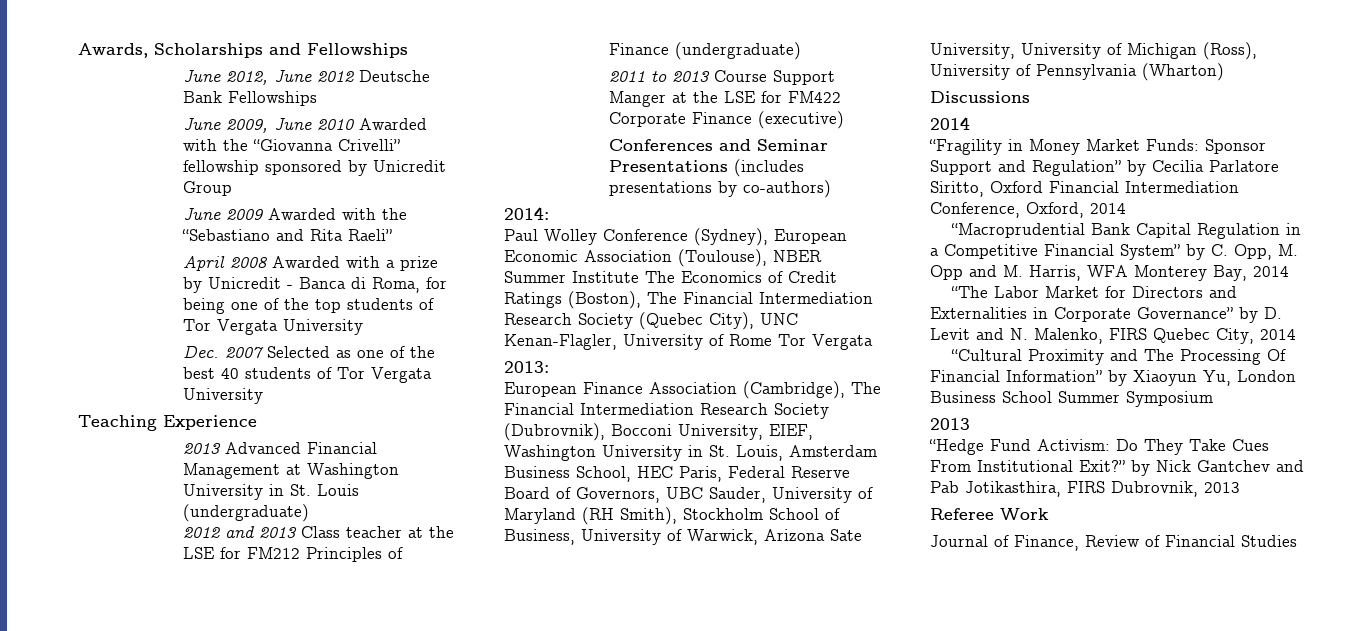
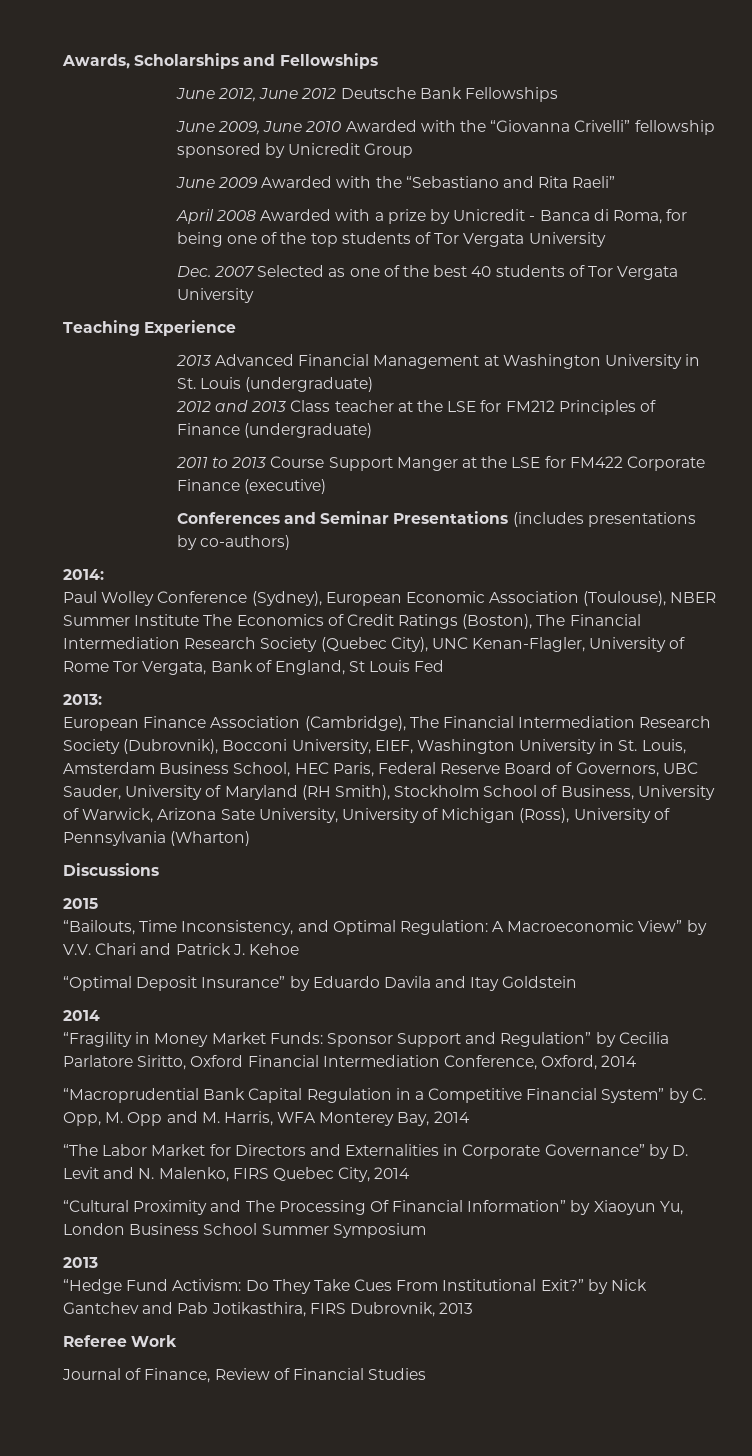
- Paul Wolley Conference (Sydney), European Economic Association (Toulouse), NBER Summer Institute The Economics of Credit Ratings (Boston), The Financial Intermediation Research Society (Quebec City), UNC Kenan-Flagler, University of Rome Tor Vergata
+ Paul Wolley Conference (Sydney), European Economic Association (Toulouse), NBER Summer Institute The Economics of Credit Ratings (Boston), The Financial Intermediation Research Society (Quebec City), UNC Kenan-Flagler, University of Rome Tor Vergata, Bank of England, St Louis Fed
+ 2015
+ “Bailouts, Time Inconsistency, and Optimal Regulation: A Macroeconomic View” by V.V. Chari and Patrick J. Kehoe
+ “Optimal Deposit Insurance” by Eduardo Davila and Itay Goldstein

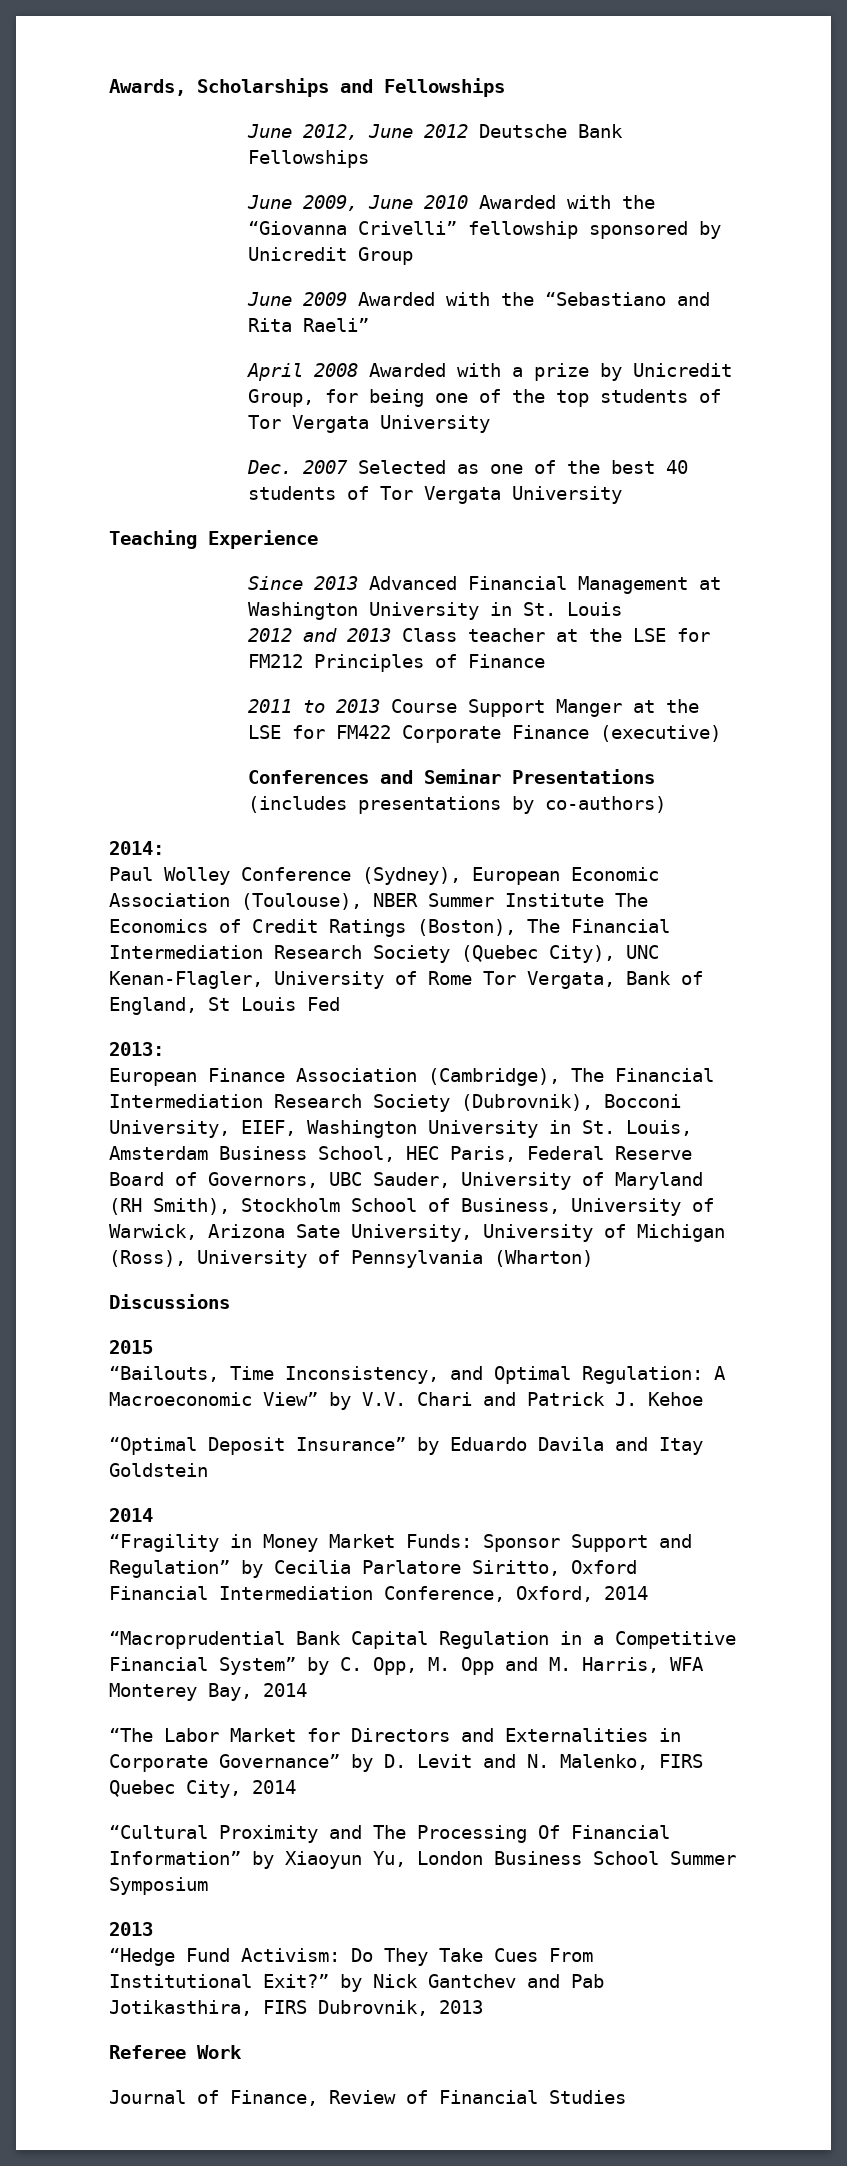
- April 2008 Awarded with a prize by Unicredit - Banca di Roma, for being one of the top students of Tor Vergata University
+ April 2008 Awarded with a prize by Unicredit Group, for being one of the top students of Tor Vergata University
- 2013 Advanced Financial Management at Washington University in St. Louis (undergraduate)
+ Since 2013 Advanced Financial Management at Washington University in St. Louis
- 2012 and 2013 Class teacher at the LSE for FM212 Principles of Finance (undergraduate)
+ 2012 and 2013 Class teacher at the LSE for FM212 Principles of Finance

